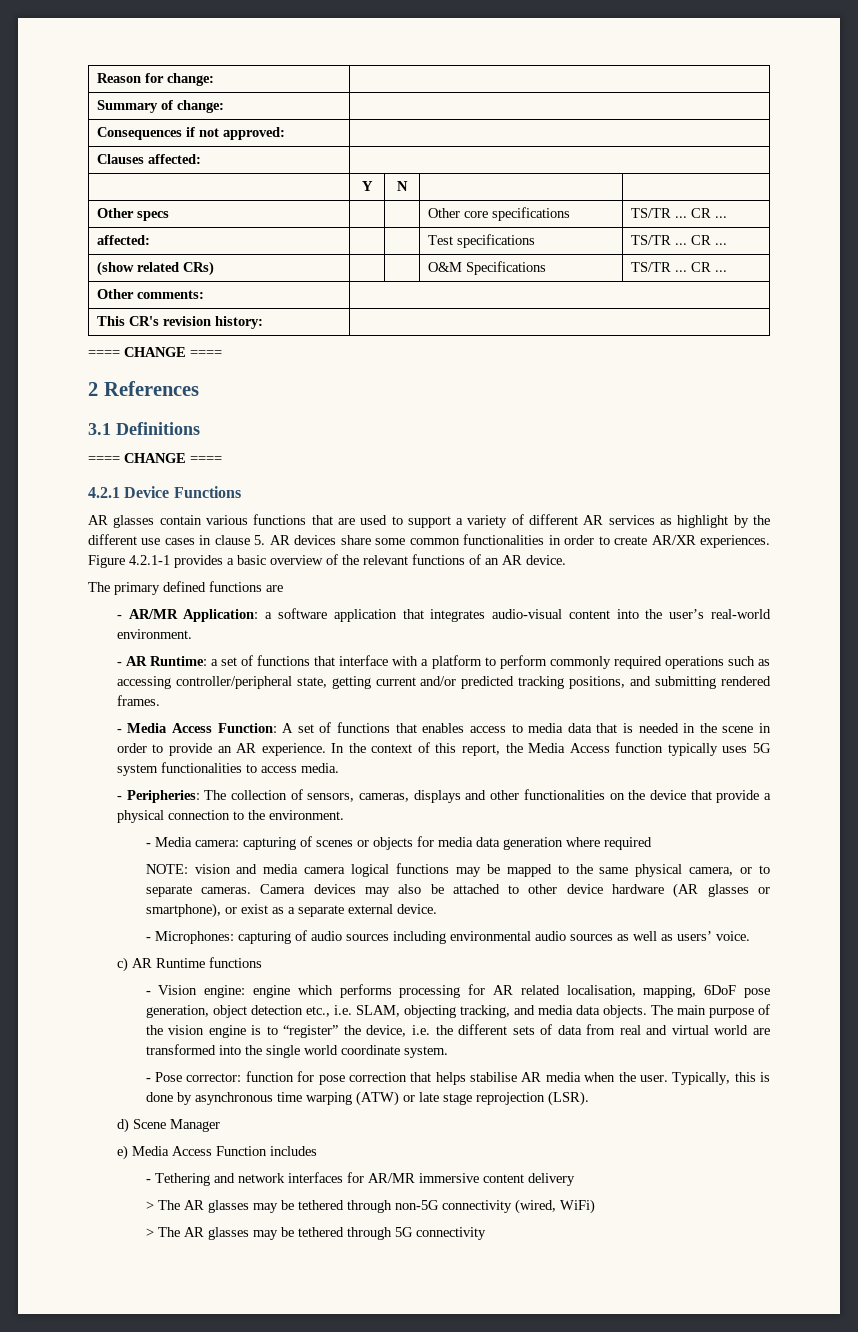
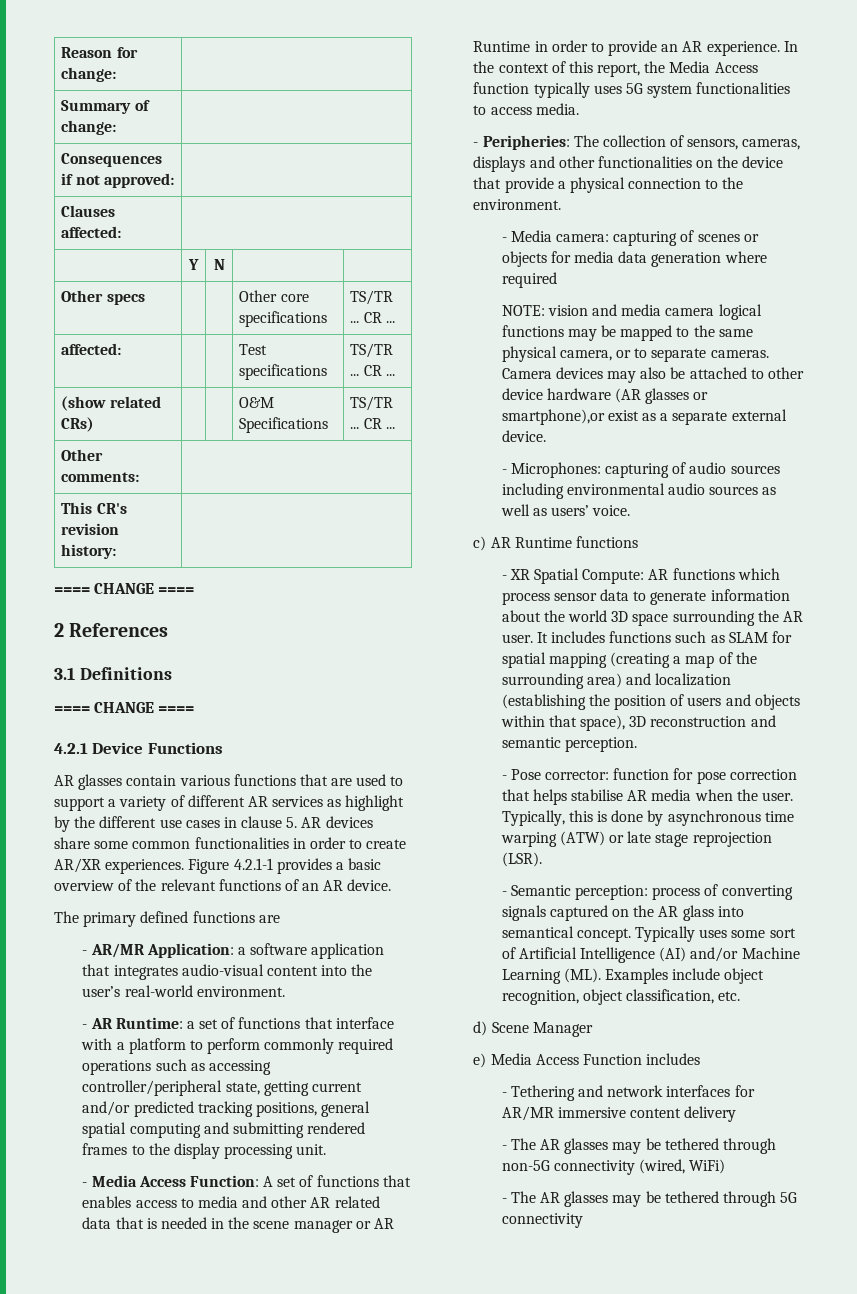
- - AR Runtime: a set of functions that interface with a platform to perform commonly required operations such as accessing controller/peripheral state, getting current and/or predicted tracking positions, and submitting rendered frames.
+ - AR Runtime: a set of functions that interface with a platform to perform commonly required operations such as accessing controller/peripheral state, getting current and/or predicted tracking positions, general spatial computing and submitting rendered frames to the display processing unit.
- - Media Access Function: A set of functions that enables access to media data that is needed in the scene in order to provide an AR experience.
+ - Media Access Function: A set of functions that enables access to media and other AR related data that is needed in the scene manager or AR Runtime in order to provide an AR experience.
- Camera devices may also be attached to other device hardware (AR glasses or smartphone), or exist as a separate external device.
+ Camera devices may also be attached to other device hardware (AR glasses or smartphone),or exist as a separate external device.
- - Vision engine: engine which performs processing for AR related localisation, mapping, 6DoF pose generation, object detection etc., i.e. SLAM, objecting tracking, and media data objects. The main purpose of the vision engine is to “register” the device, i.e. the different sets of data from real and virtual world are transformed into the single world coordinate system.
+ - XR Spatial Compute: AR functions which process sensor data to generate information about the world 3D space surrounding the AR user. It includes functions such as SLAM for spatial mapping (creating a map of the surrounding area) and localization (establishing the position of users and objects within that space), 3D reconstruction and semantic perception.
+ - Semantic perception: process of converting signals captured on the AR glass into semantical concept. Typically uses some sort of Artificial Intelligence (AI) and/or Machine Learning (ML). Examples include object recognition, object classification, etc.
- > The AR glasses may be tethered through non-5G connectivity (wired, WiFi)
+ - The AR glasses may be tethered through non-5G connectivity (wired, WiFi)
- > The AR glasses may be tethered through 5G connectivity
+ - The AR glasses may be tethered through 5G connectivity

